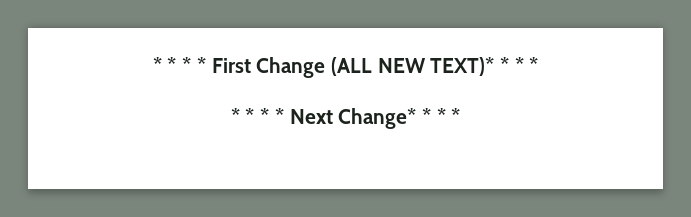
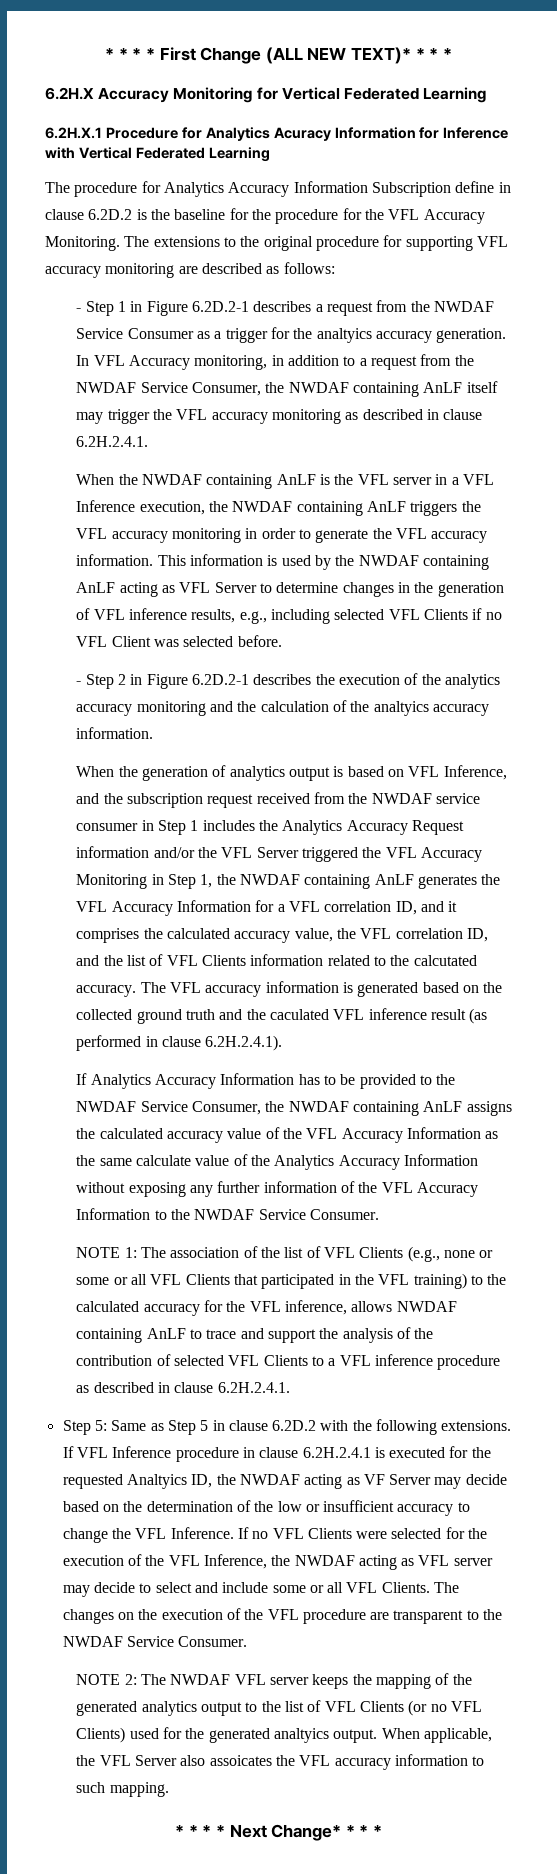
+ 6.2H.X Accuracy Monitoring for Vertical Federated Learning
+ 6.2H.X.1 Procedure for Analytics Acuracy Information for Inference with Vertical Federated Learning
+ The procedure for Analytics Accuracy Information Subscription define in clause 6.2D.2 is the baseline for the procedure for the VFL Accuracy Monitoring. The extensions to the original procedure for supporting VFL accuracy monitoring are described as follows:
+ - Step 1 in Figure 6.2D.2-1 describes a request from the NWDAF Service Consumer as a trigger for the analtyics accuracy generation. In VFL Accuracy monitoring, in addition to a request from the NWDAF Service Consumer, the NWDAF containing AnLF itself may trigger the VFL accuracy monitoring as described in clause 6.2H.2.4.1.
+ When the NWDAF containing AnLF is the VFL server in a VFL Inference execution, the NWDAF containing AnLF triggers the VFL accuracy monitoring in order to generate the VFL accuracy information. This information is used by the NWDAF containing AnLF acting as VFL Server to determine changes in the generation of VFL inference results, e.g., including selected VFL Clients if no VFL Client was selected before.
+ - Step 2 in Figure 6.2D.2-1 describes the execution of the analytics accuracy monitoring and the calculation of the analtyics accuracy information.
+ When the generation of analytics output is based on VFL Inference, and the subscription request received from the NWDAF service consumer in Step 1 includes the Analytics Accuracy Request information and/or the VFL Server triggered the VFL Accuracy Monitoring in Step 1, the NWDAF containing AnLF generates the VFL Accuracy Information for a VFL correlation ID, and it comprises the calculated accuracy value, the VFL correlation ID, and the list of VFL Clients information related to the calcutated accuracy. The VFL accuracy information is generated based on the collected ground truth and the caculated VFL inference result (as performed in clause 6.2H.2.4.1).
+ If Analytics Accuracy Information has to be provided to the NWDAF Service Consumer, the NWDAF containing AnLF assigns the calculated accuracy value of the VFL Accuracy Information as the same calculate value of the Analytics Accuracy Information without exposing any further information of the VFL Accuracy Information to the NWDAF Service Consumer.
+ NOTE 1: The association of the list of VFL Clients (e.g., none or some or all VFL Clients that participated in the VFL training) to the calculated accuracy for the VFL inference, allows NWDAF containing AnLF to trace and support the analysis of the contribution of selected VFL Clients to a VFL inference procedure as described in clause 6.2H.2.4.1.
+ Step 5: Same as Step 5 in clause 6.2D.2 with the following extensions. If VFL Inference procedure in clause 6.2H.2.4.1 is executed for the requested Analtyics ID, the NWDAF acting as VF Server may decide based on the determination of the low or insufficient accuracy to change the VFL Inference. If no VFL Clients were selected for the execution of the VFL Inference, the NWDAF acting as VFL server may decide to select and include some or all VFL Clients. The changes on the execution of the VFL procedure are transparent to the NWDAF Service Consumer.
+ NOTE 2: The NWDAF VFL server keeps the mapping of the generated analytics output to the list of VFL Clients (or no VFL Clients) used for the generated analtyics output. When applicable, the VFL Server also assoicates the VFL accuracy information to such mapping.

